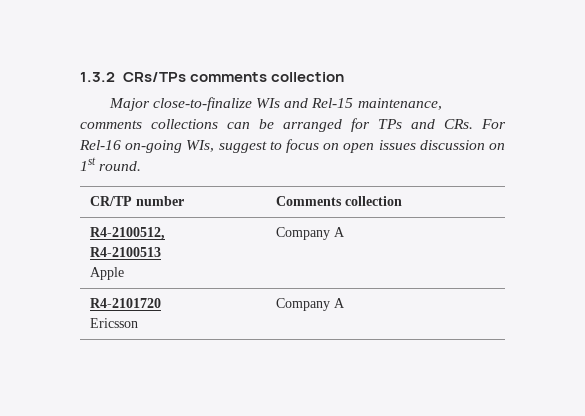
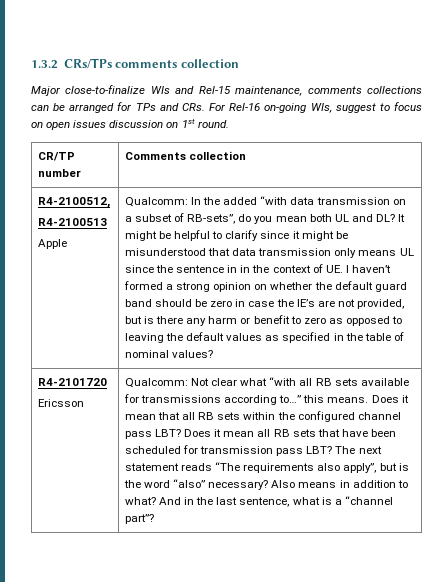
- Apple | Company A
+ Apple | Qualcomm: In the added “with data transmission on a subset of RB-sets”, do you mean both UL and DL? It might be helpful to clarify since it might be misunderstood that data transmission only means UL since the sentence in in the context of UE. I haven’t formed a strong opinion on whether the default guard band should be zero in case the IE’s are not provided, but is there any harm or benefit to zero as opposed to leaving the default values as specified in the table of nominal values?
  R4-2101720
- Ericsson | Company A
+ Ericsson | Qualcomm: Not clear what “with all RB sets available for transmissions according to…” this means. Does it mean that all RB sets within the configured channel pass LBT? Does it mean all RB sets that have been scheduled for transmission pass LBT? The next statement reads “The requirements also apply”, but is the word “also” necessary? Also means in addition to what? And in the last sentence, what is a “channel part”?

